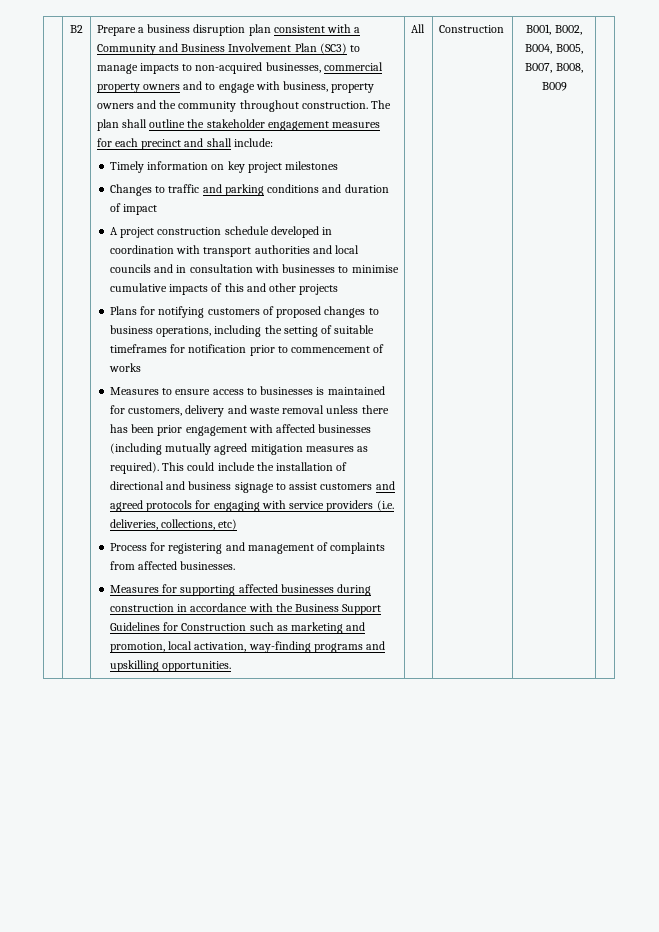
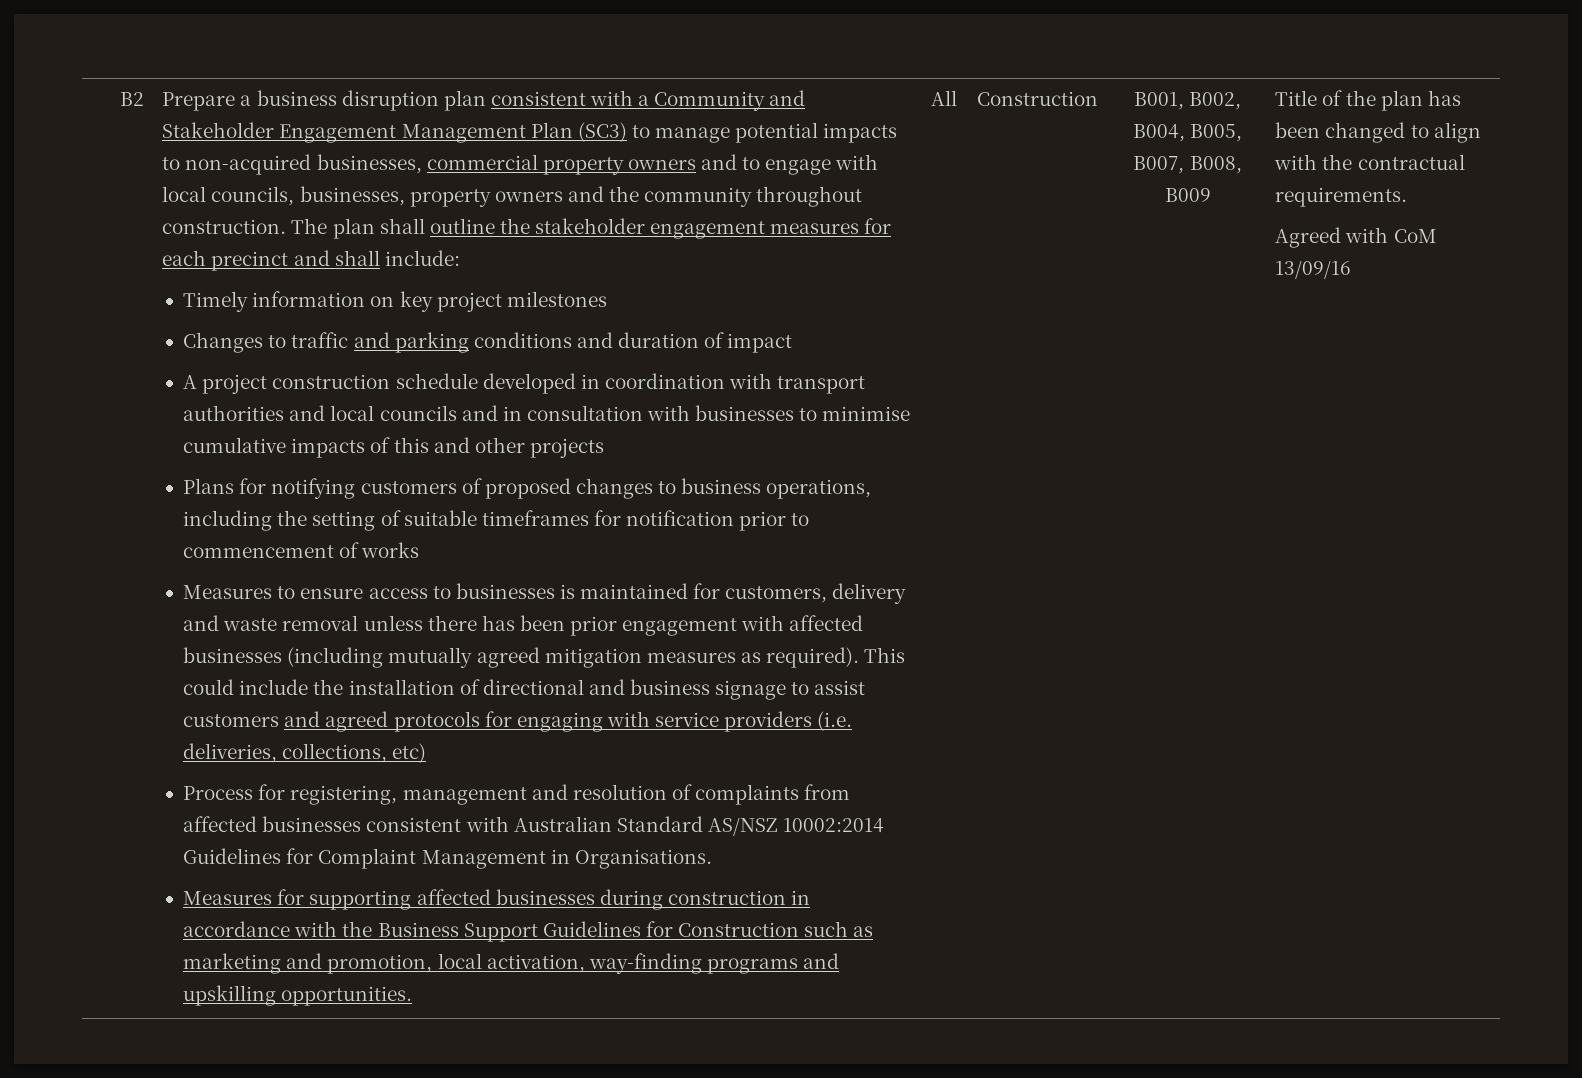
- Prepare a business disruption plan consistent with a Community and Business Involvement Plan (SC3) to manage impacts to non-acquired businesses, commercial property owners and to engage with business, property owners and the community throughout construction.
+ Prepare a business disruption plan consistent with a Community and Stakeholder Engagement Management Plan (SC3) to manage potential impacts to non-acquired businesses, commercial property owners and to engage with local councils, businesses, property owners and the community throughout construction.
- Process for registering and management of complaints from affected businesses.
+ Process for registering, management and resolution of complaints from affected businesses consistent with Australian Standard AS/NSZ 10002:2014 Guidelines for Complaint Management in Organisations.
+ Title of the plan has been changed to align with the contractual requirements.
+ Agreed with CoM 13/09/16

